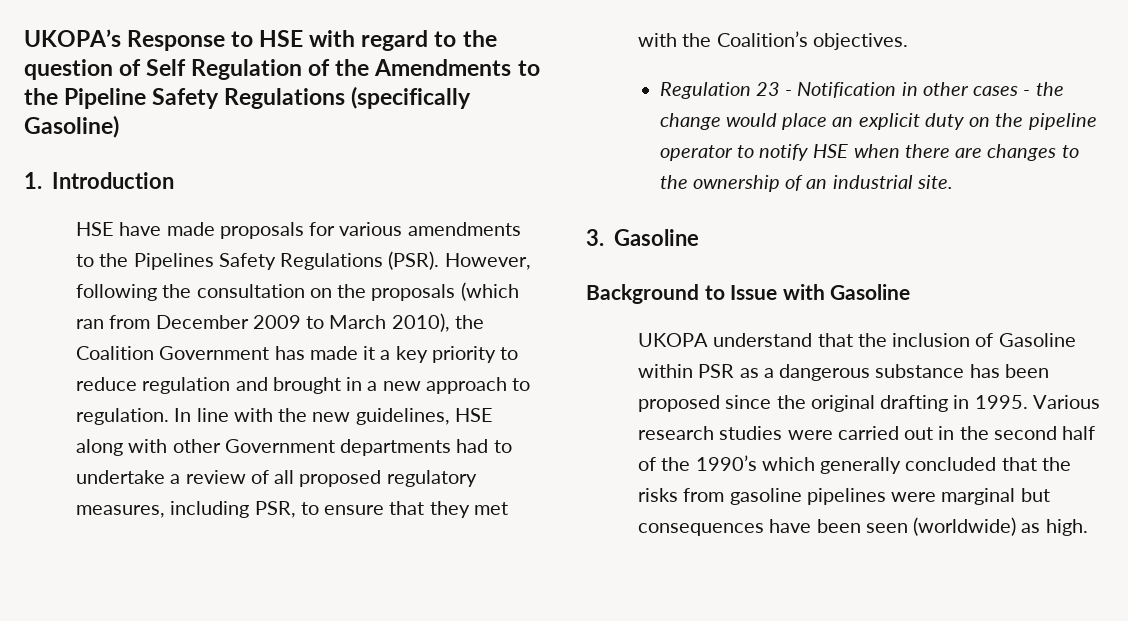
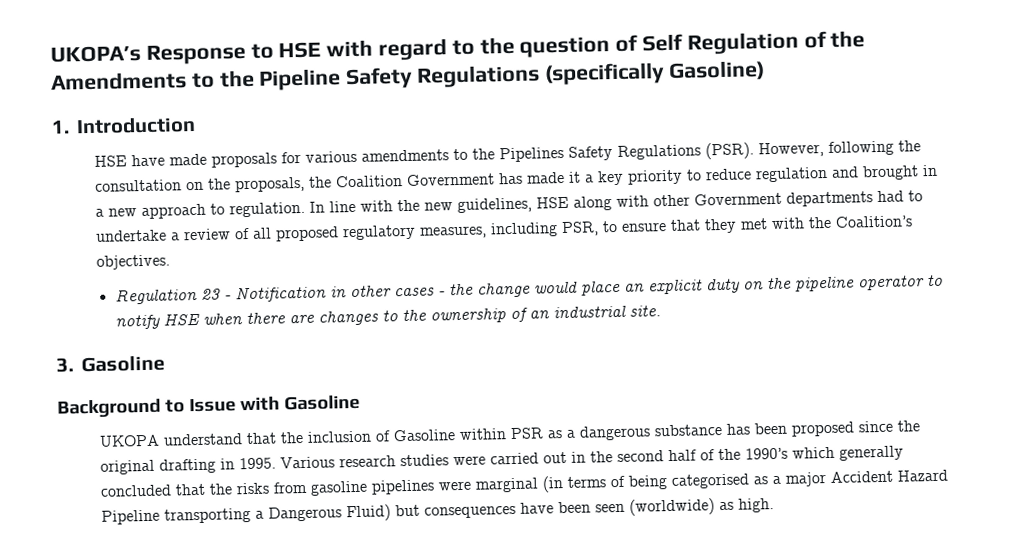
- However, following the consultation on the proposals (which ran from December 2009 to March 2010), the Coalition Government has made it a key priority to reduce regulation and brought in a new approach to regulation.
+ However, following the consultation on the proposals, the Coalition Government has made it a key priority to reduce regulation and brought in a new approach to regulation.
- Various research studies were carried out in the second half of the 1990’s which generally concluded that the risks from gasoline pipelines were marginal but consequences have been seen (worldwide) as high.
+ Various research studies were carried out in the second half of the 1990’s which generally concluded that the risks from gasoline pipelines were marginal (in terms of being categorised as a major Accident Hazard Pipeline transporting a Dangerous Fluid) but consequences have been seen (worldwide) as high.

